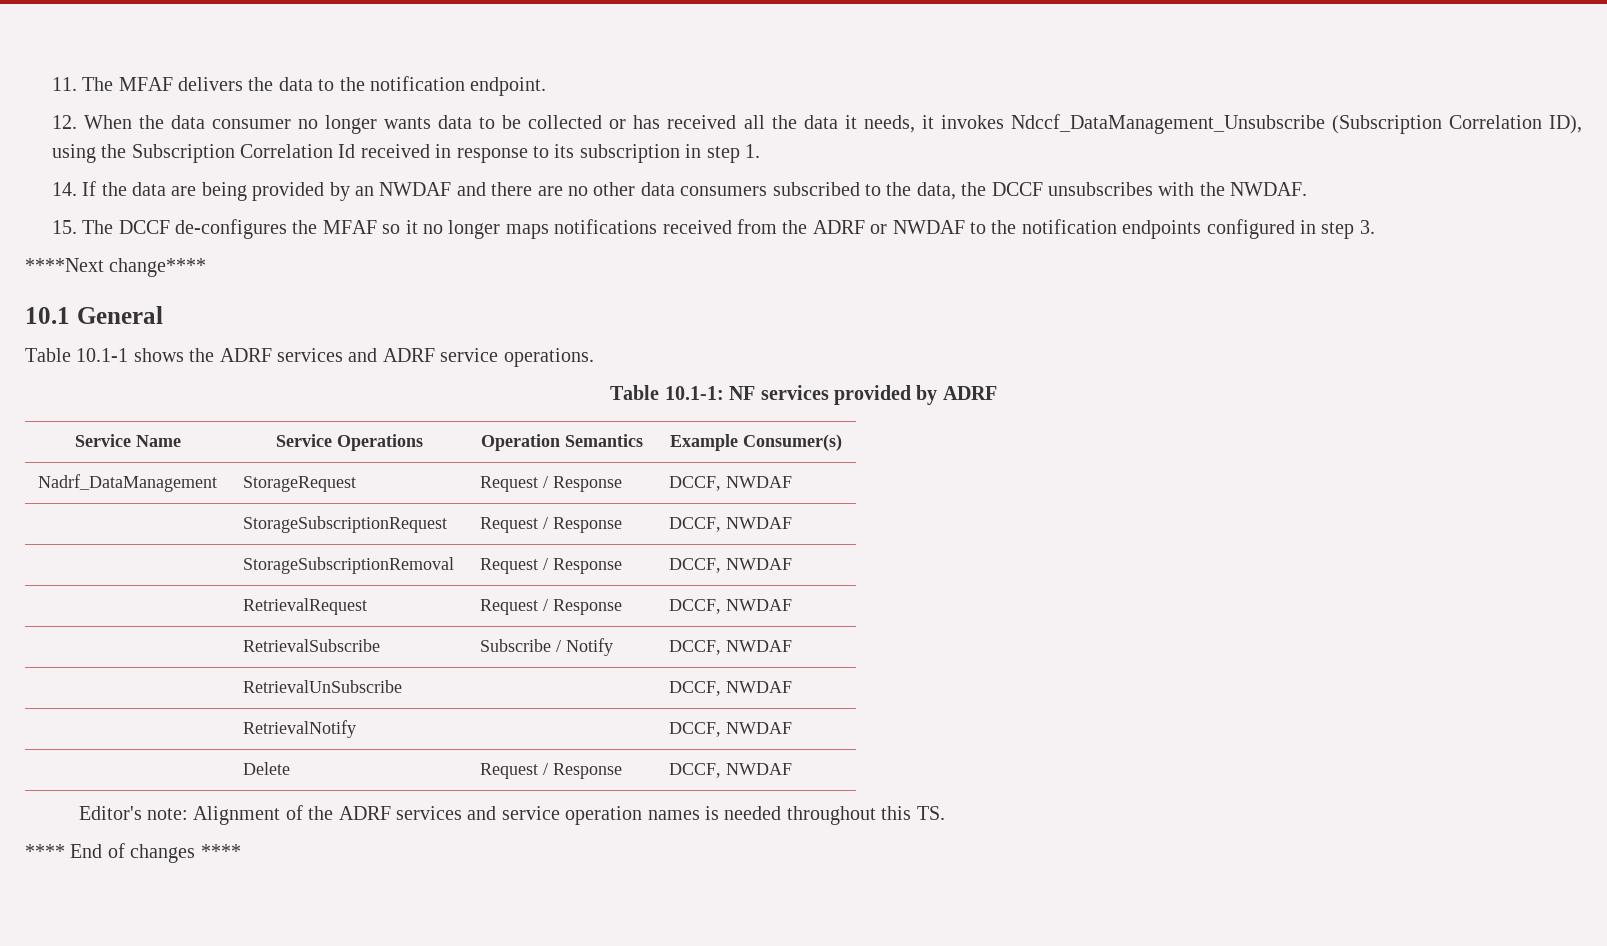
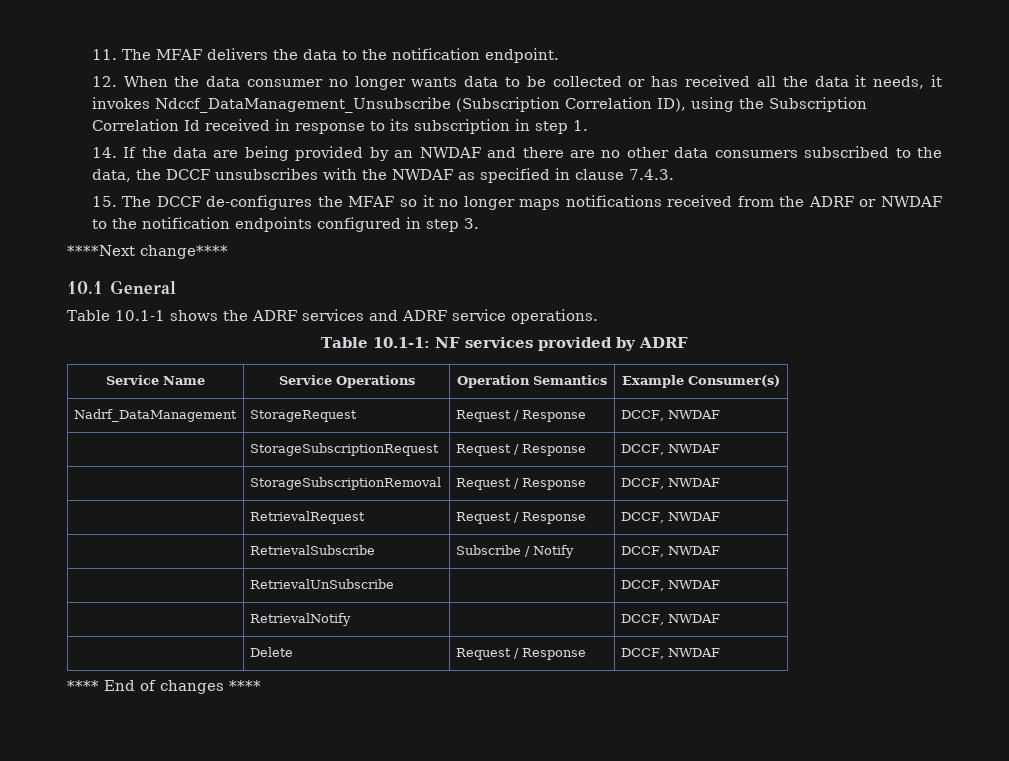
- 14. If the data are being provided by an NWDAF and there are no other data consumers subscribed to the data, the DCCF unsubscribes with the NWDAF.
+ 14. If the data are being provided by an NWDAF and there are no other data consumers subscribed to the data, the DCCF unsubscribes with the NWDAF as specified in clause 7.4.3.
- Editor's note: Alignment of the ADRF services and service operation names is needed throughout this TS.

